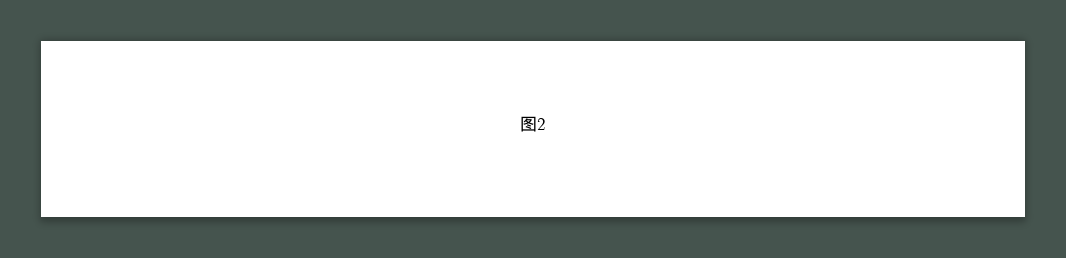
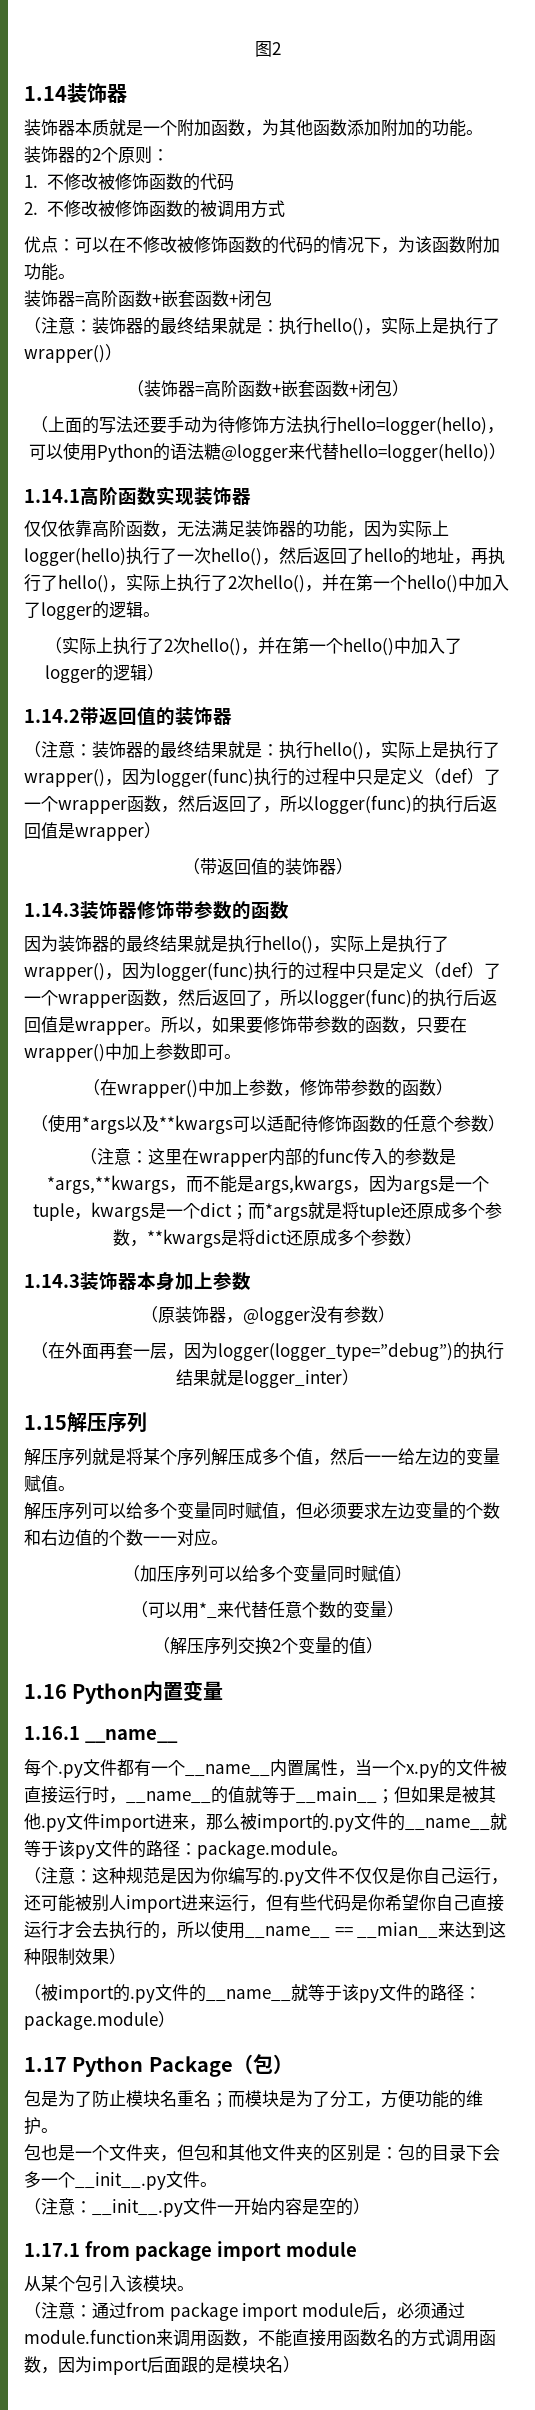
+ 1.14装饰器
+ 装饰器本质就是一个附加函数，为其他函数添加附加的功能。
+ 装饰器的2个原则：
+ 1.不修改被修饰函数的代码
+ 2.不修改被修饰函数的被调用方式
+ 优点：可以在不修改被修饰函数的代码的情况下，为该函数附加功能。
+ 装饰器=高阶函数+嵌套函数+闭包
+ （注意：装饰器的最终结果就是：执行hello()，实际上是执行了wrapper()）
+ （装饰器=高阶函数+嵌套函数+闭包）
+ （上面的写法还要手动为待修饰方法执行hello=logger(hello)，可以使用Python的语法糖@logger来代替hello=logger(hello)）
+ 1.14.1高阶函数实现装饰器
+ 仅仅依靠高阶函数，无法满足装饰器的功能，因为实际上logger(hello)执行了一次hello()，然后返回了hello的地址，再执行了hello()，实际上执行了2次hello()，并在第一个hello()中加入了logger的逻辑。
+ （实际上执行了2次hello()，并在第一个hello()中加入了logger的逻辑）
+ 1.14.2带返回值的装饰器
+ （注意：装饰器的最终结果就是：执行hello()，实际上是执行了wrapper()，因为logger(func)执行的过程中只是定义（def）了一个wrapper函数，然后返回了，所以logger(func)的执行后返回值是wrapper）
+ （带返回值的装饰器）
+ 1.14.3装饰器修饰带参数的函数
+ 因为装饰器的最终结果就是执行hello()，实际上是执行了wrapper()，因为logger(func)执行的过程中只是定义（def）了一个wrapper函数，然后返回了，所以logger(func)的执行后返回值是wrapper。所以，如果要修饰带参数的函数，只要在wrapper()中加上参数即可。
+ （在wrapper()中加上参数，修饰带参数的函数）
+ （使用*args以及**kwargs可以适配待修饰函数的任意个参数）
+ （注意：这里在wrapper内部的func传入的参数是*args,**kwargs，而不能是args,kwargs，因为args是一个tuple，kwargs是一个dict；而*args就是将tuple还原成多个参数，**kwargs是将dict还原成多个参数）
+ 1.14.3装饰器本身加上参数
+ （原装饰器，@logger没有参数）
+ （在外面再套一层，因为logger(logger_type=”debug”)的执行结果就是logger_inter）
+ 1.15解压序列
+ 解压序列就是将某个序列解压成多个值，然后一一给左边的变量赋值。
+ 解压序列可以给多个变量同时赋值，但必须要求左边变量的个数和右边值的个数一一对应。
+ （加压序列可以给多个变量同时赋值）
+ （可以用*_来代替任意个数的变量）
+ （解压序列交换2个变量的值）
+ 1.16 Python内置变量
+ 1.16.1 __name__
+ 每个.py文件都有一个__name__内置属性，当一个x.py的文件被直接运行时，__name__的值就等于__main__；但如果是被其他.py文件import进来，那么被import的.py文件的__name__就等于该py文件的路径：package.module。
+ （注意：这种规范是因为你编写的.py文件不仅仅是你自己运行，还可能被别人import进来运行，但有些代码是你希望你自己直接运行才会去执行的，所以使用__name__ == __mian__来达到这种限制效果）
+ （被import的.py文件的__name__就等于该py文件的路径：package.module）
+ 1.17 Python Package（包）
+ 包是为了防止模块名重名；而模块是为了分工，方便功能的维护。
+ 包也是一个文件夹，但包和其他文件夹的区别是：包的目录下会多一个__init__.py文件。
+ （注意：__init__.py文件一开始内容是空的）
+ 1.17.1 from package import module
+ 从某个包引入该模块。
+ （注意：通过from package import module后，必须通过module.function来调用函数，不能直接用函数名的方式调用函数，因为import后面跟的是模块名）

